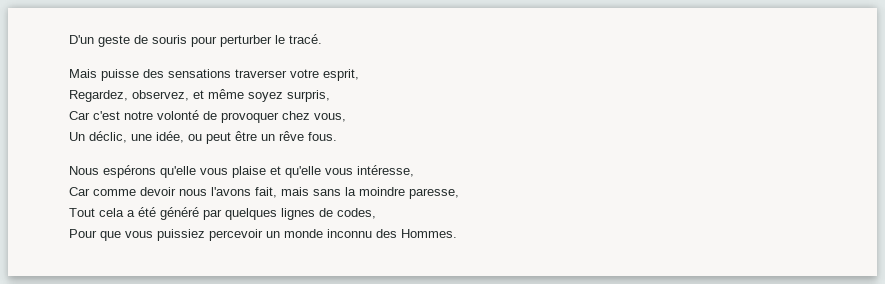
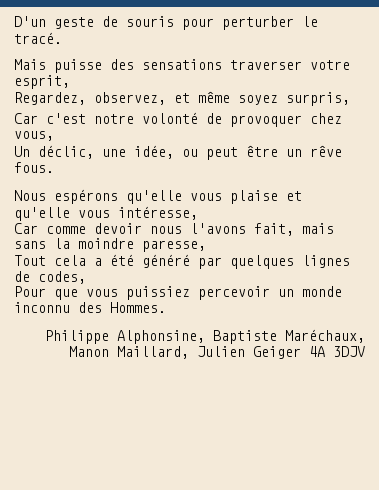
+ Philippe Alphonsine, Baptiste Maréchaux, Manon Maillard, Julien Geiger 4A 3DJV

